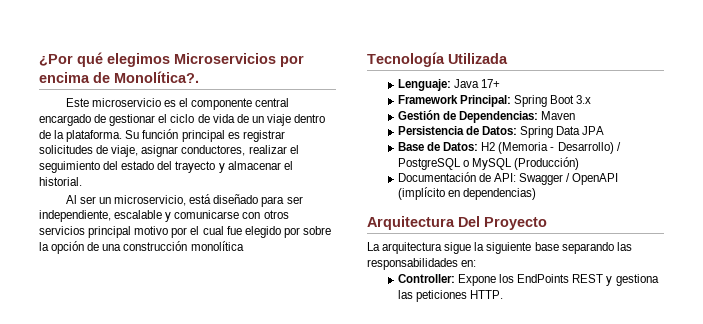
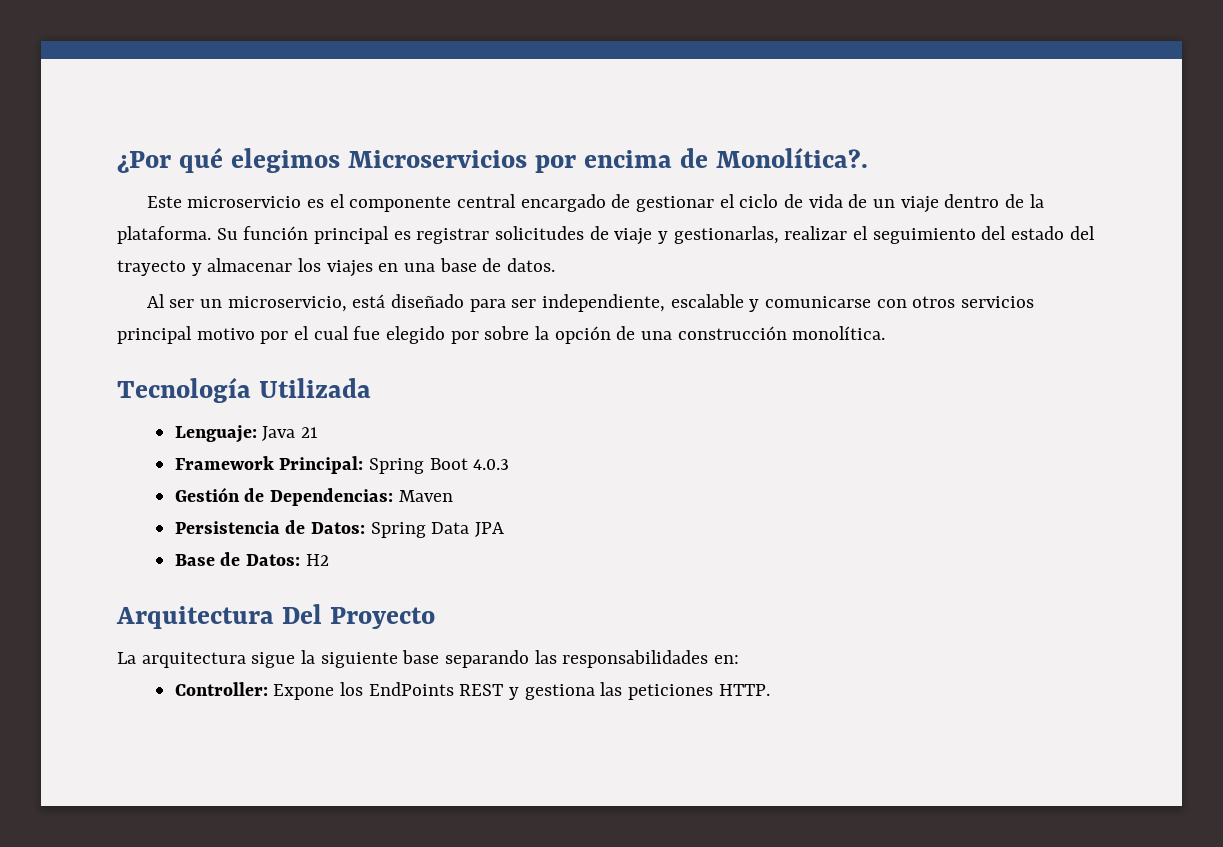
- Su función principal es registrar solicitudes de viaje, asignar conductores, realizar el seguimiento del estado del trayecto y almacenar el historial.
+ Su función principal es registrar solicitudes de viaje y gestionarlas, realizar el seguimiento del estado del trayecto y almacenar los viajes en una base de datos.
- Al ser un microservicio, está diseñado para ser independiente, escalable y comunicarse con otros servicios principal motivo por el cual fue elegido por sobre la opción de una construcción monolítica
+ Al ser un microservicio, está diseñado para ser independiente, escalable y comunicarse con otros servicios principal motivo por el cual fue elegido por sobre la opción de una construcción monolítica.
- Lenguaje: Java 17+
+ Lenguaje: Java 21
- Framework Principal: Spring Boot 3.x
+ Framework Principal: Spring Boot 4.0.3
- Base de Datos: H2 (Memoria - Desarrollo) / PostgreSQL o MySQL (Producción)
- Documentación de API: Swagger / OpenAPI (implícito en dependencias)
+ Base de Datos: H2

